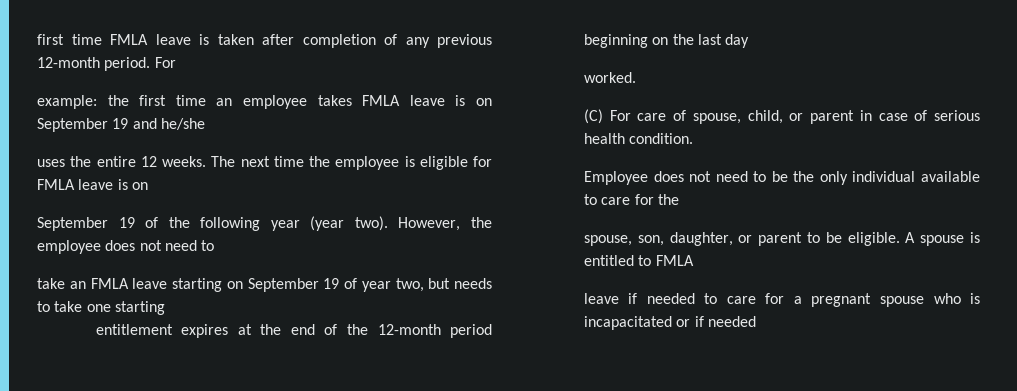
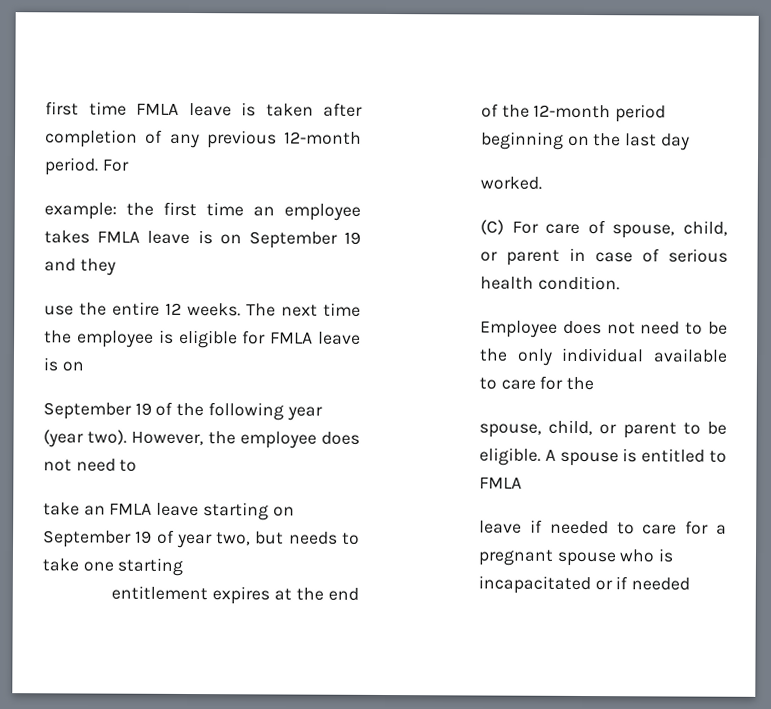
- example: the first time an employee takes FMLA leave is on September 19 and he/she
- uses the entire 12 weeks.
+ example: the first time an employee takes FMLA leave is on September 19 and they
+ use the entire 12 weeks.
- spouse, son, daughter, or parent to be eligible.
+ spouse, child, or parent to be eligible.

